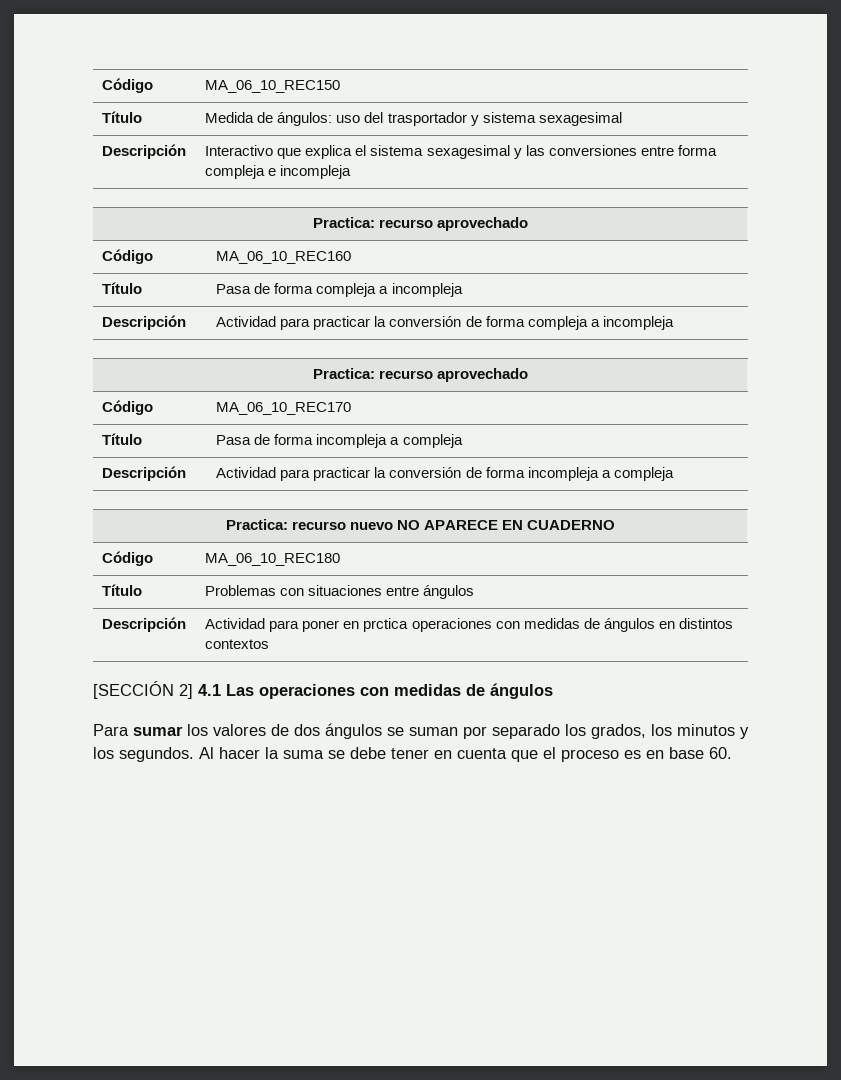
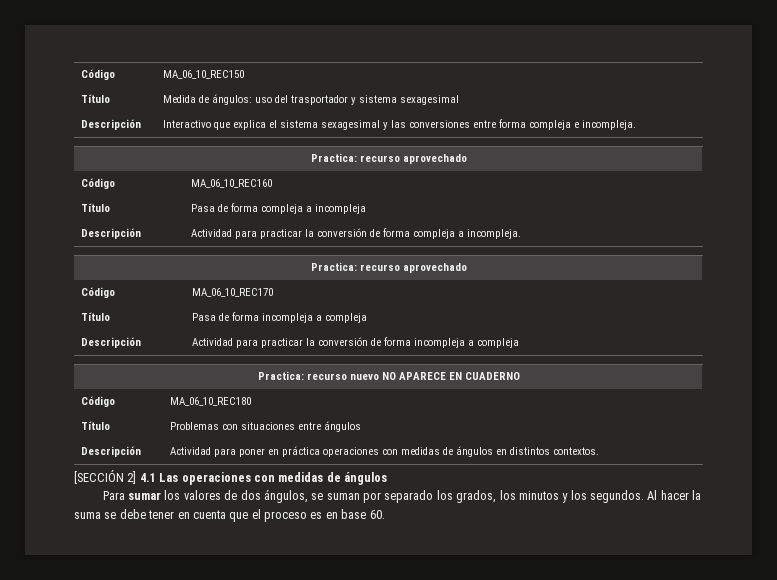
- Descripción | Interactivo que explica el sistema sexagesimal y las conversiones entre forma compleja e incompleja
+ Descripción | Interactivo que explica el sistema sexagesimal y las conversiones entre forma compleja e incompleja.
- Descripción | Actividad para practicar la conversión de forma compleja a incompleja
+ Descripción | Actividad para practicar la conversión de forma compleja a incompleja.
- Descripción | Actividad para poner en prctica operaciones con medidas de ángulos en distintos contextos
+ Descripción | Actividad para poner en práctica operaciones con medidas de ángulos en distintos contextos.
- Para sumar los valores de dos ángulos se suman por separado los grados, los minutos y los segundos.
+ Para sumar los valores de dos ángulos, se suman por separado los grados, los minutos y los segundos.

